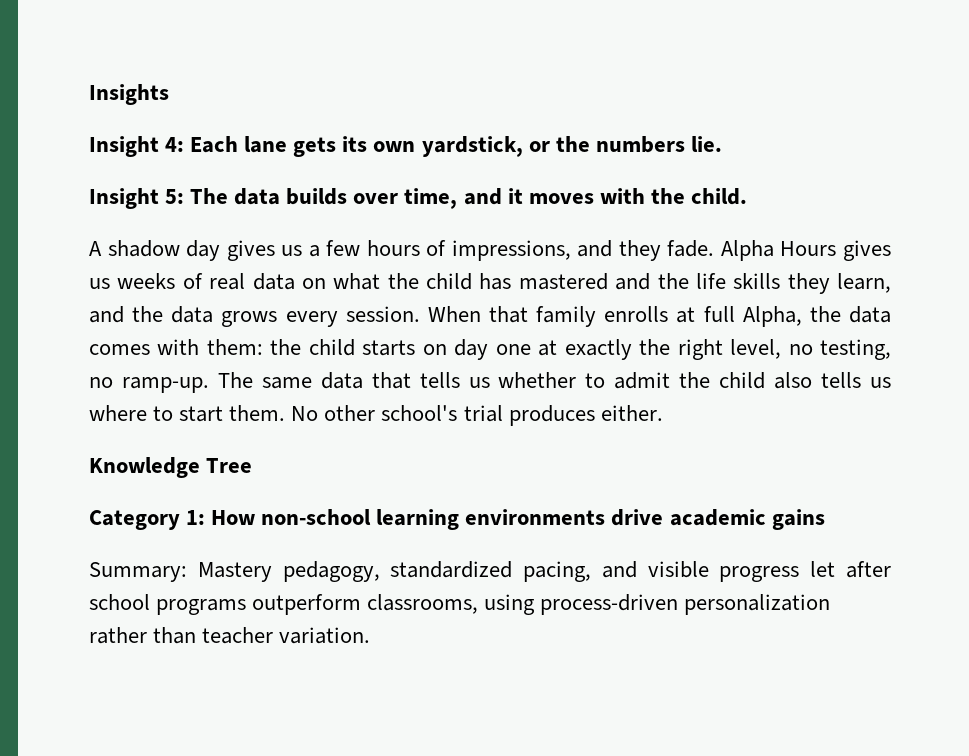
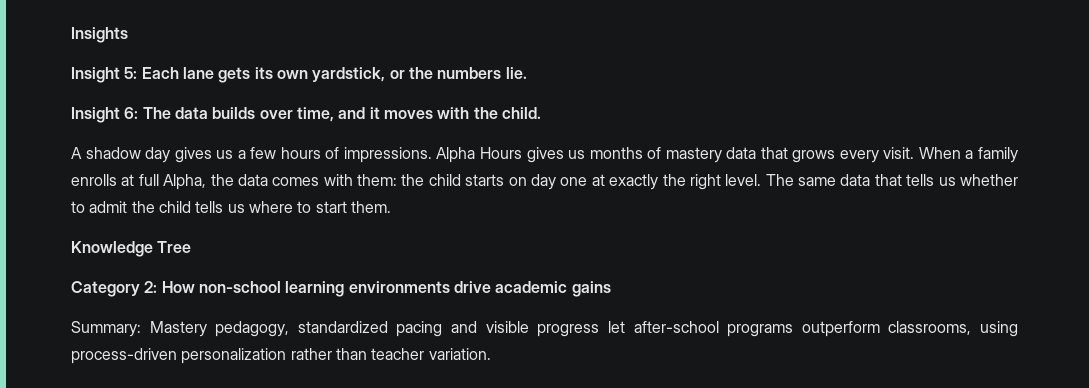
- Insight 4: Each lane gets its own yardstick, or the numbers lie.
+ Insight 5: Each lane gets its own yardstick, or the numbers lie.
- Insight 5: The data builds over time, and it moves with the child.
+ Insight 6: The data builds over time, and it moves with the child.
- A shadow day gives us a few hours of impressions, and they fade. Alpha Hours gives us weeks of real data on what the child has mastered and the life skills they learn, and the data grows every session. When that family enrolls at full Alpha, the data comes with them: the child starts on day one at exactly the right level, no testing, no ramp-up.
+ A shadow day gives us a few hours of impressions. Alpha Hours gives us months of mastery data that grows every visit. When a family enrolls at full Alpha, the data comes with them: the child starts on day one at exactly the right level.
- The same data that tells us whether to admit the child also tells us where to start them. No other school's trial produces either.
+ The same data that tells us whether to admit the child tells us where to start them.
- Category 1: How non-school learning environments drive academic gains
+ Category 2: How non-school learning environments drive academic gains
- Summary: Mastery pedagogy, standardized pacing, and visible progress let after school programs outperform classrooms, using process-driven personalization rather than teacher variation.
+ Summary: Mastery pedagogy, standardized pacing and visible progress let after-school programs outperform classrooms, using process-driven personalization rather than teacher variation.

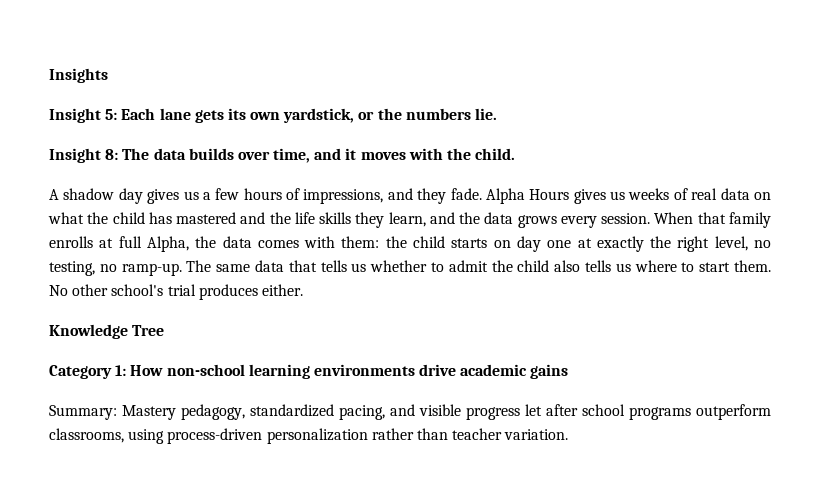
- Insight 6: The data builds over time, and it moves with the child.
+ Insight 8: The data builds over time, and it moves with the child.
- A shadow day gives us a few hours of impressions. Alpha Hours gives us months of mastery data that grows every visit. When a family enrolls at full Alpha, the data comes with them: the child starts on day one at exactly the right level.
+ A shadow day gives us a few hours of impressions, and they fade. Alpha Hours gives us weeks of real data on what the child has mastered and the life skills they learn, and the data grows every session. When that family enrolls at full Alpha, the data comes with them: the child starts on day one at exactly the right level, no testing, no ramp-up.
- The same data that tells us whether to admit the child tells us where to start them.
+ The same data that tells us whether to admit the child also tells us where to start them. No other school's trial produces either.
- Category 2: How non-school learning environments drive academic gains
+ Category 1: How non-school learning environments drive academic gains
- Summary: Mastery pedagogy, standardized pacing and visible progress let after-school programs outperform classrooms, using process-driven personalization rather than teacher variation.
+ Summary: Mastery pedagogy, standardized pacing, and visible progress let after school programs outperform classrooms, using process-driven personalization rather than teacher variation.

